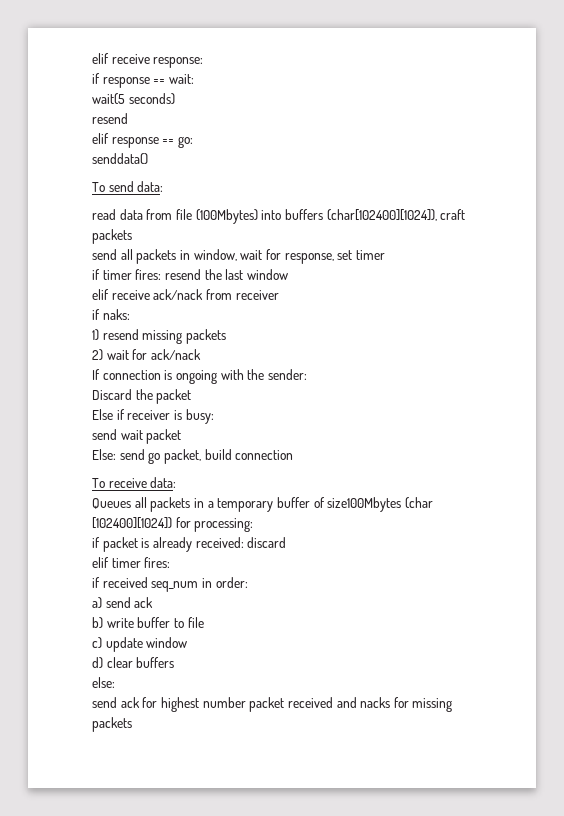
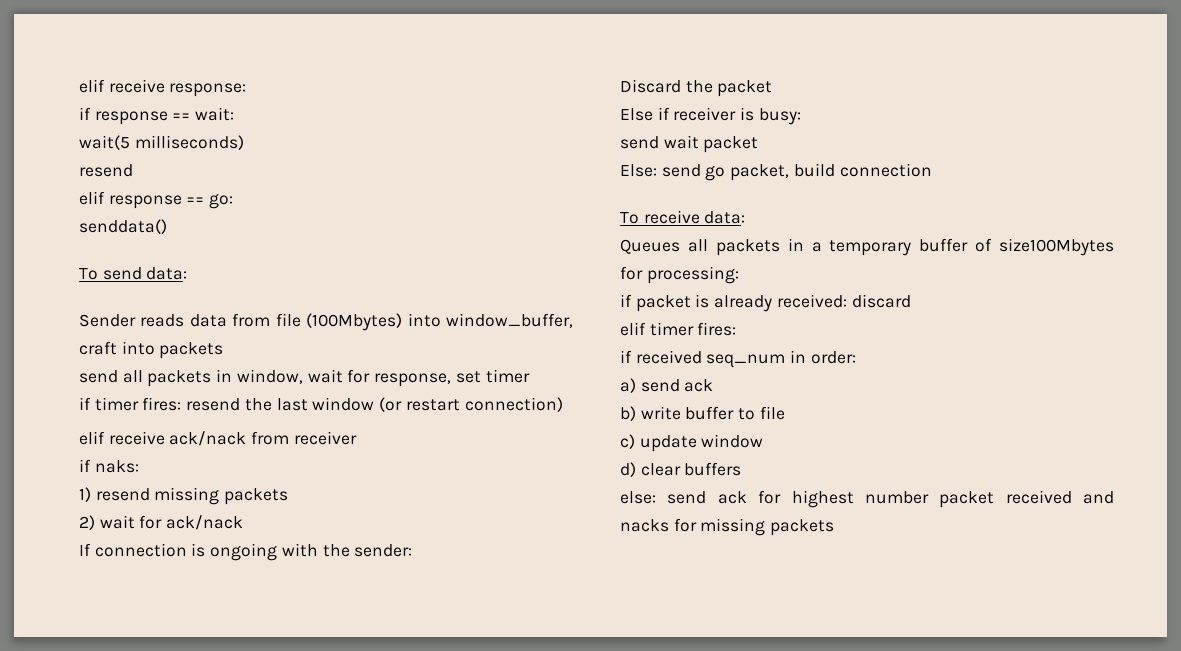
- wait(5 seconds)
+ wait(5 milliseconds)
- read data from file (100Mbytes) into buffers (char[102400][1024]), craft packets
+ Sender reads data from file (100Mbytes) into window_buffer, craft into packets
- if timer fires: resend the last window
+ if timer fires: resend the last window (or restart connection)
- Queues all packets in a temporary buffer of size100Mbytes (char [102400][1024]) for processing:
+ Queues all packets in a temporary buffer of size100Mbytes for processing:
- else:
- send ack for highest number packet received and nacks for missing packets
+ else: send ack for highest number packet received and nacks for missing packets

